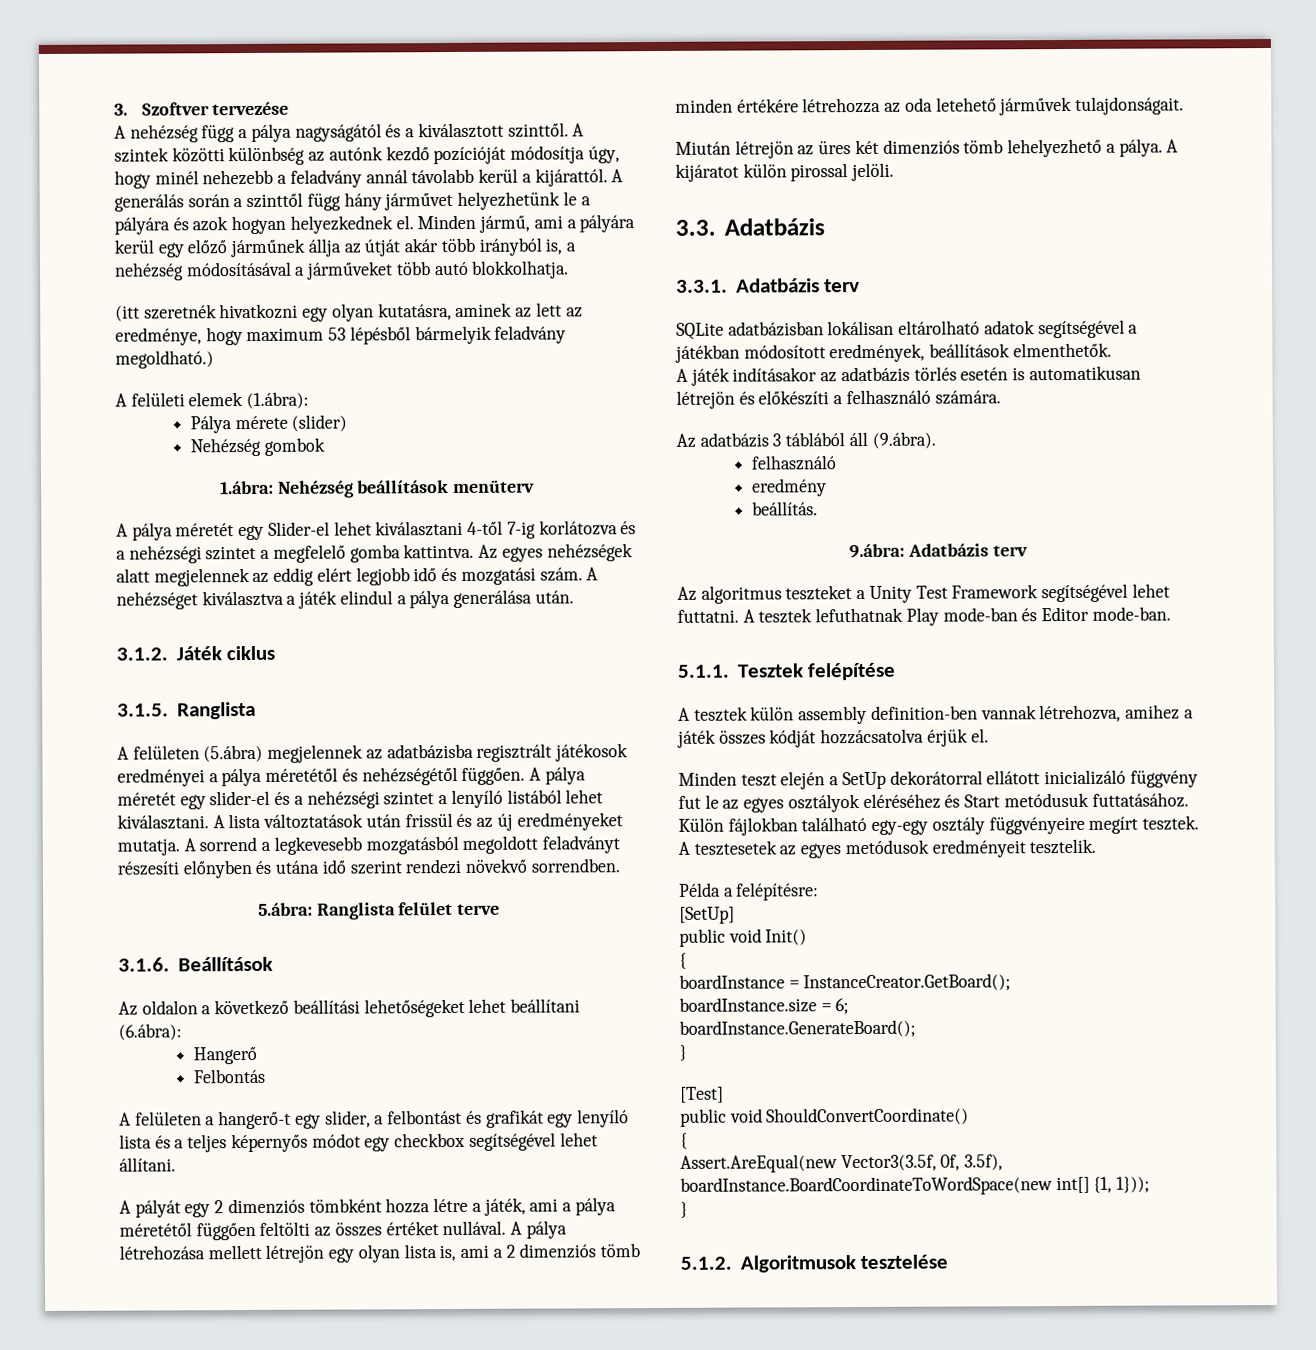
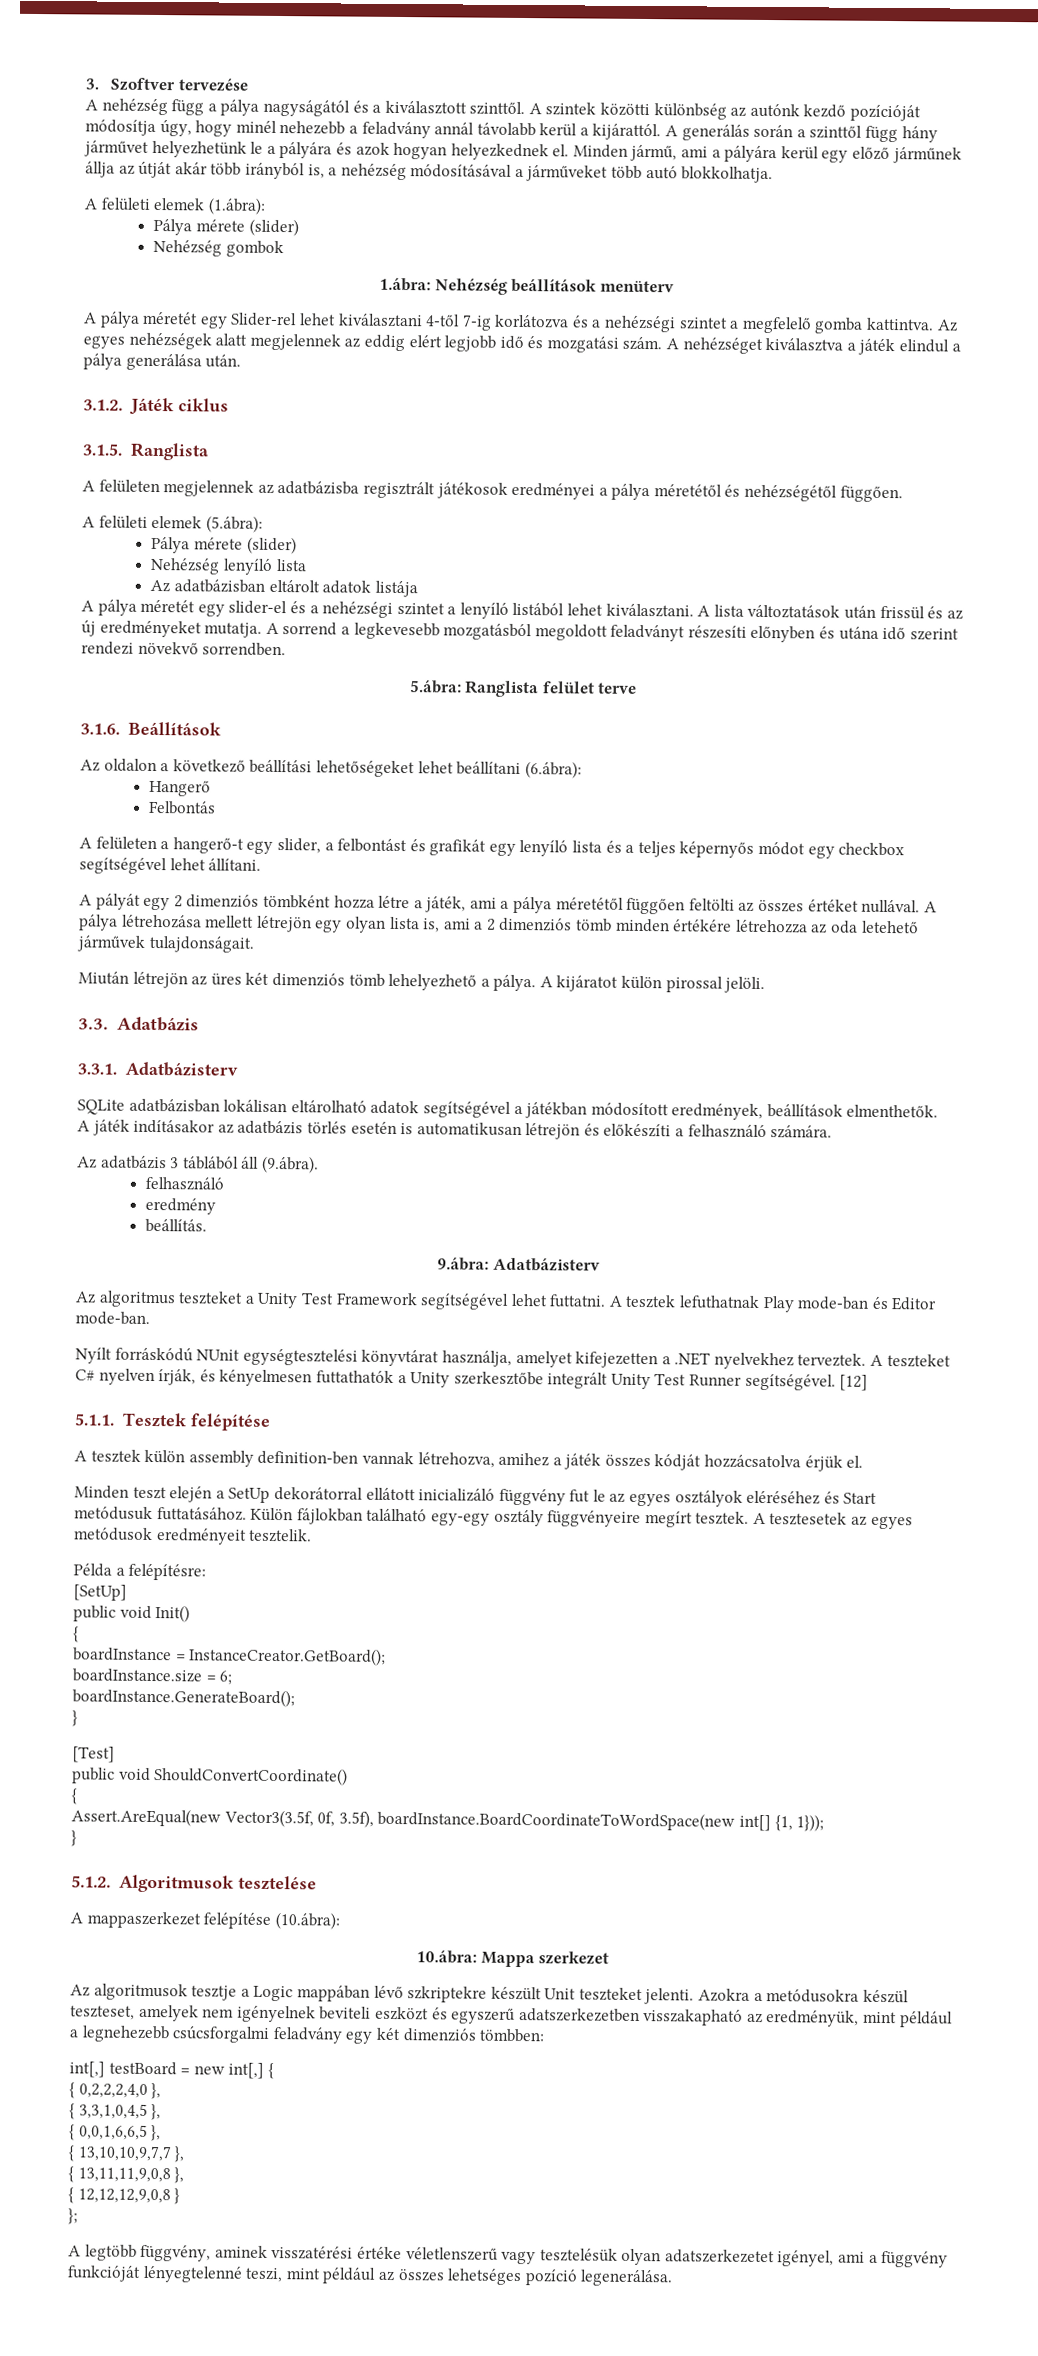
- (itt szeretnék hivatkozni egy olyan kutatásra, aminek az lett az eredménye, hogy maximum 53 lépésből bármelyik feladvány megoldható.)
- A pálya méretét egy Slider-el lehet kiválasztani 4-től 7-ig korlátozva és a nehézségi szintet a megfelelő gomba kattintva.
+ A pálya méretét egy Slider-rel lehet kiválasztani 4-től 7-ig korlátozva és a nehézségi szintet a megfelelő gomba kattintva.
- A felületen (5.ábra) megjelennek az adatbázisba regisztrált játékosok eredményei a pálya méretétől és nehézségétől függően. A pálya méretét egy slider-el és a nehézségi szintet a lenyíló listából lehet kiválasztani.
+ A felületen megjelennek az adatbázisba regisztrált játékosok eredményei a pálya méretétől és nehézségétől függően.
+ A felületi elemek (5.ábra):
+ Pálya mérete (slider)
+ Nehézség lenyíló lista
+ Az adatbázisban eltárolt adatok listája
+ A pálya méretét egy slider-el és a nehézségi szintet a lenyíló listából lehet kiválasztani.
- 3.3.1. Adatbázis terv
+ 3.3.1. Adatbázisterv
- 9.ábra: Adatbázis terv
+ 9.ábra: Adatbázisterv
+ Nyílt forráskódú NUnit egységtesztelési könyvtárat használja, amelyet kifejezetten a .NET nyelvekhez terveztek. A teszteket C# nyelven írják, és kényelmesen futtathatók a Unity szerkesztőbe integrált Unity Test Runner segítségével. [12]
+ A mappaszerkezet felépítése (10.ábra):
+ 10.ábra: Mappa szerkezet
+ Az algoritmusok tesztje a Logic mappában lévő szkriptekre készült Unit teszteket jelenti. Azokra a metódusokra készül teszteset, amelyek nem igényelnek beviteli eszközt és egyszerű adatszerkezetben visszakapható az eredményük, mint például a legnehezebb csúcsforgalmi feladvány egy két dimenziós tömbben:
+ int[,] testBoard = new int[,] {
+ { 0,2,2,2,4,0 },
+ { 3,3,1,0,4,5 },
+ { 0,0,1,6,6,5 },
+ { 13,10,10,9,7,7 },
+ { 13,11,11,9,0,8 },
+ { 12,12,12,9,0,8 }
+ };
+ A legtöbb függvény, aminek visszatérési értéke véletlenszerű vagy tesztelésük olyan adatszerkezetet igényel, ami a függvény funkcióját lényegtelenné teszi, mint például az összes lehetséges pozíció legenerálása.

